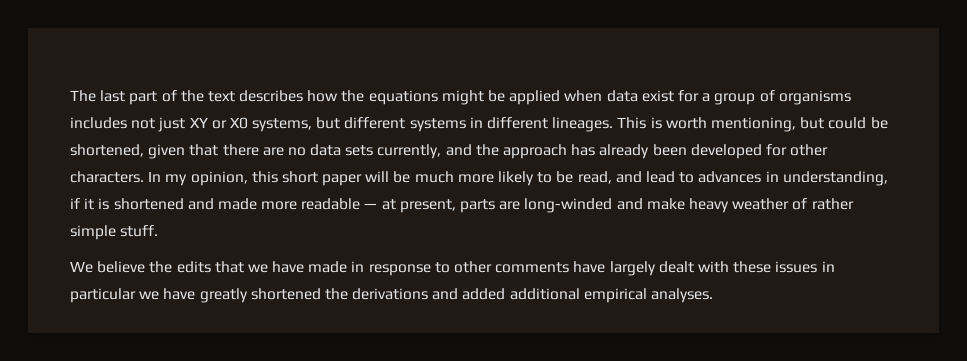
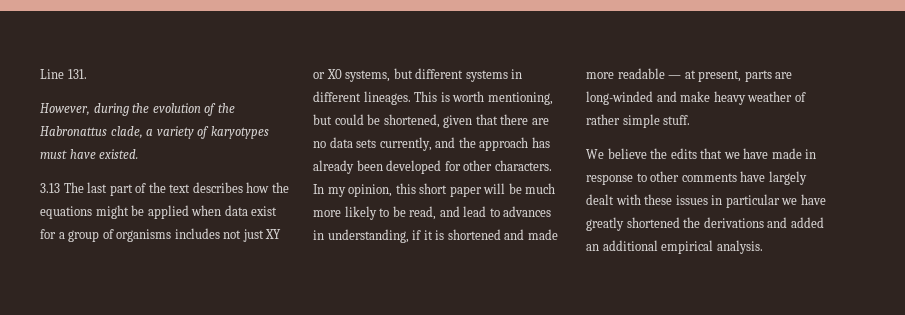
- The last part of the text describes how the equations might be applied when data exist for a group of organisms includes not just XY or X0 systems, but different systems in different lineages.
+ Line 131.
+ However, during the evolution of the Habronattus clade, a variety of karyotypes must have existed.
+ 3.13 The last part of the text describes how the equations might be applied when data exist for a group of organisms includes not just XY or X0 systems, but different systems in different lineages.
- We believe the edits that we have made in response to other comments have largely dealt with these issues in particular we have greatly shortened the derivations and added additional empirical analyses.
+ We believe the edits that we have made in response to other comments have largely dealt with these issues in particular we have greatly shortened the derivations and added an additional empirical analysis.

